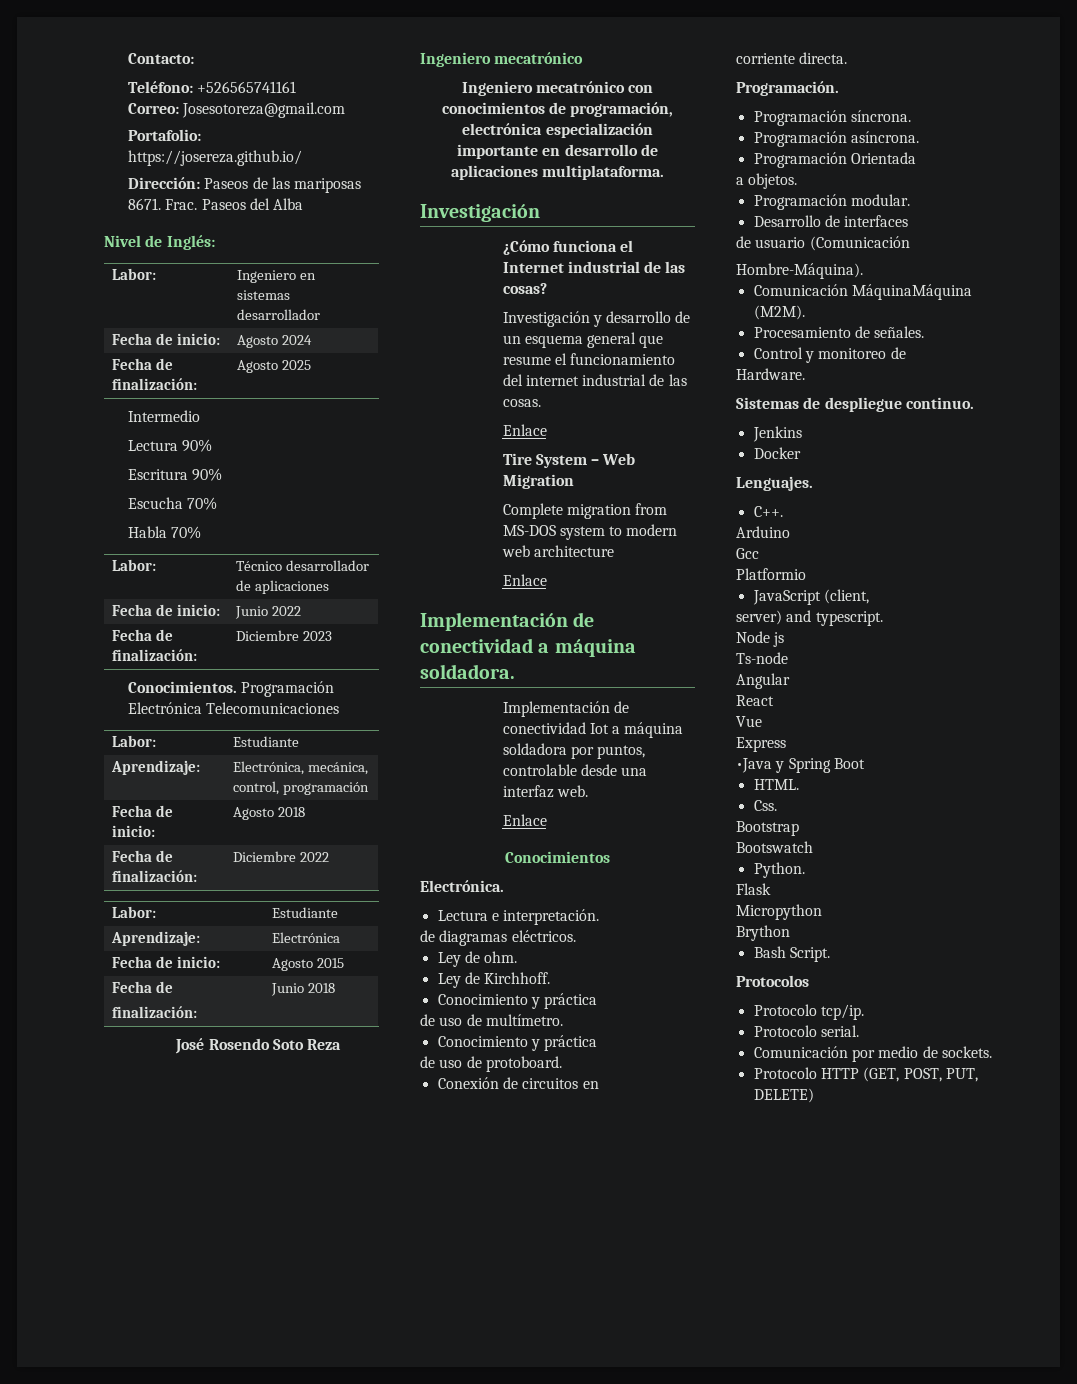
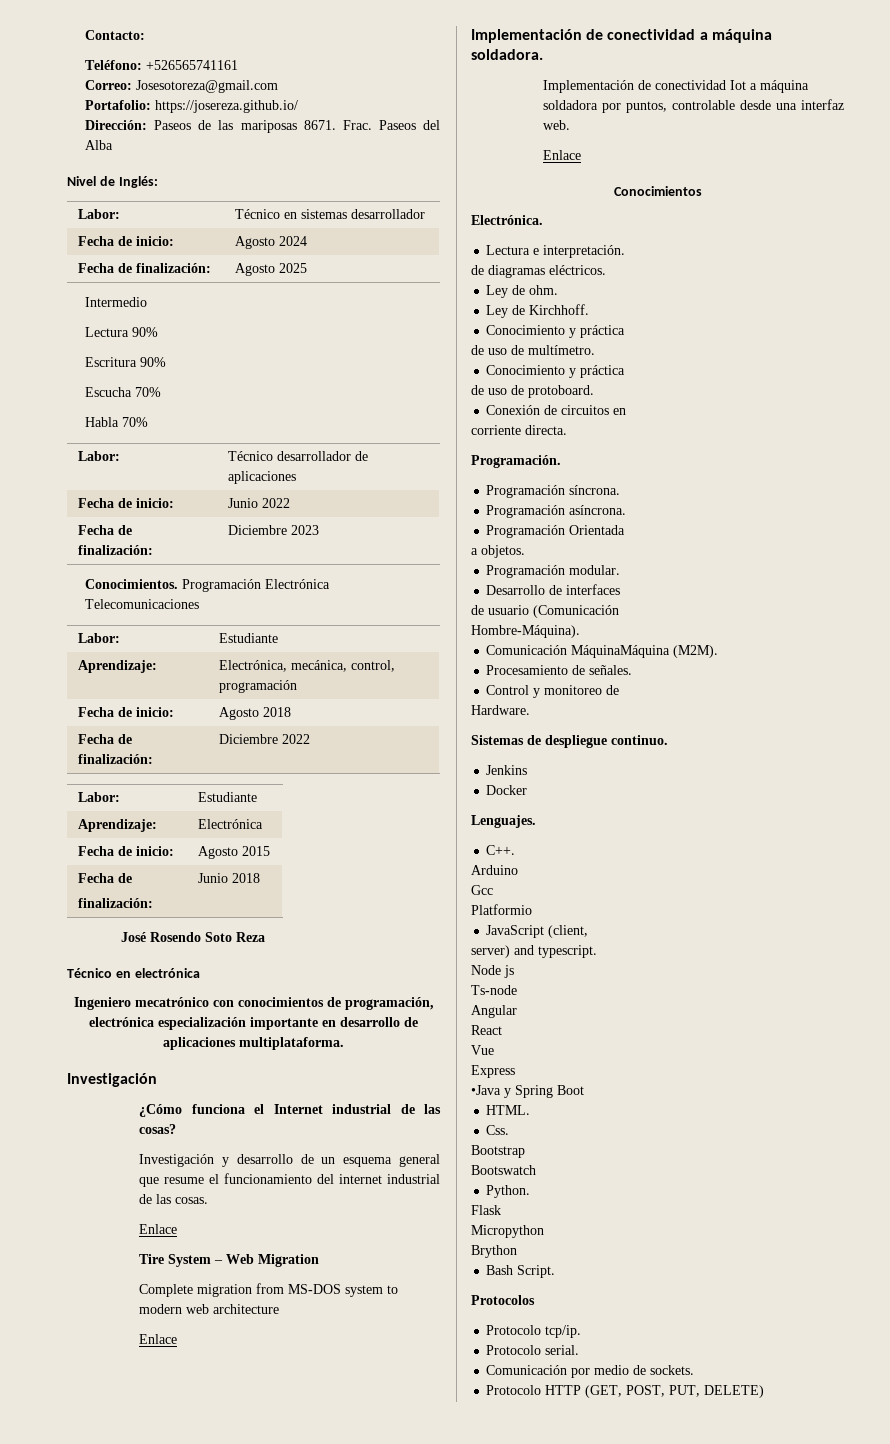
- Labor: | Ingeniero en sistemas desarrollador
+ Labor: | Técnico en sistemas desarrollador
  José Rosendo Soto Reza
- Ingeniero mecatrónico
+ Técnico en electrónica

